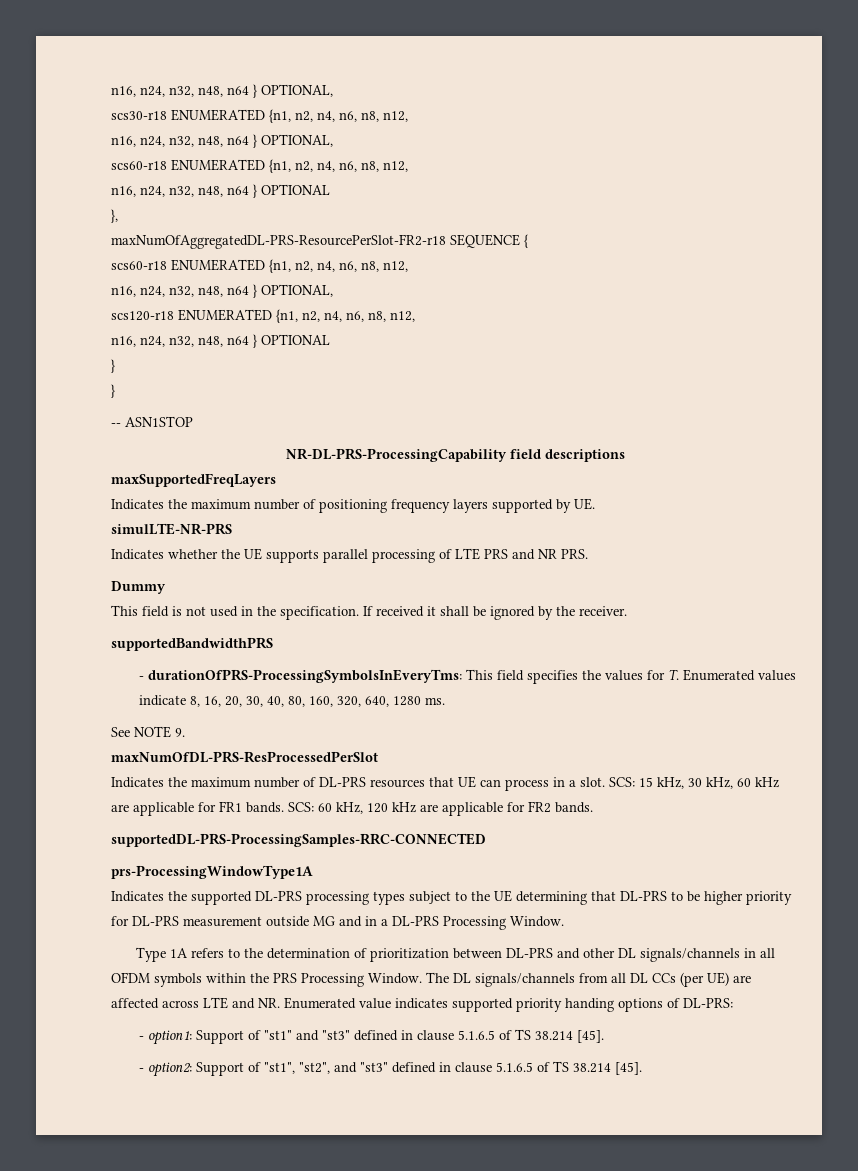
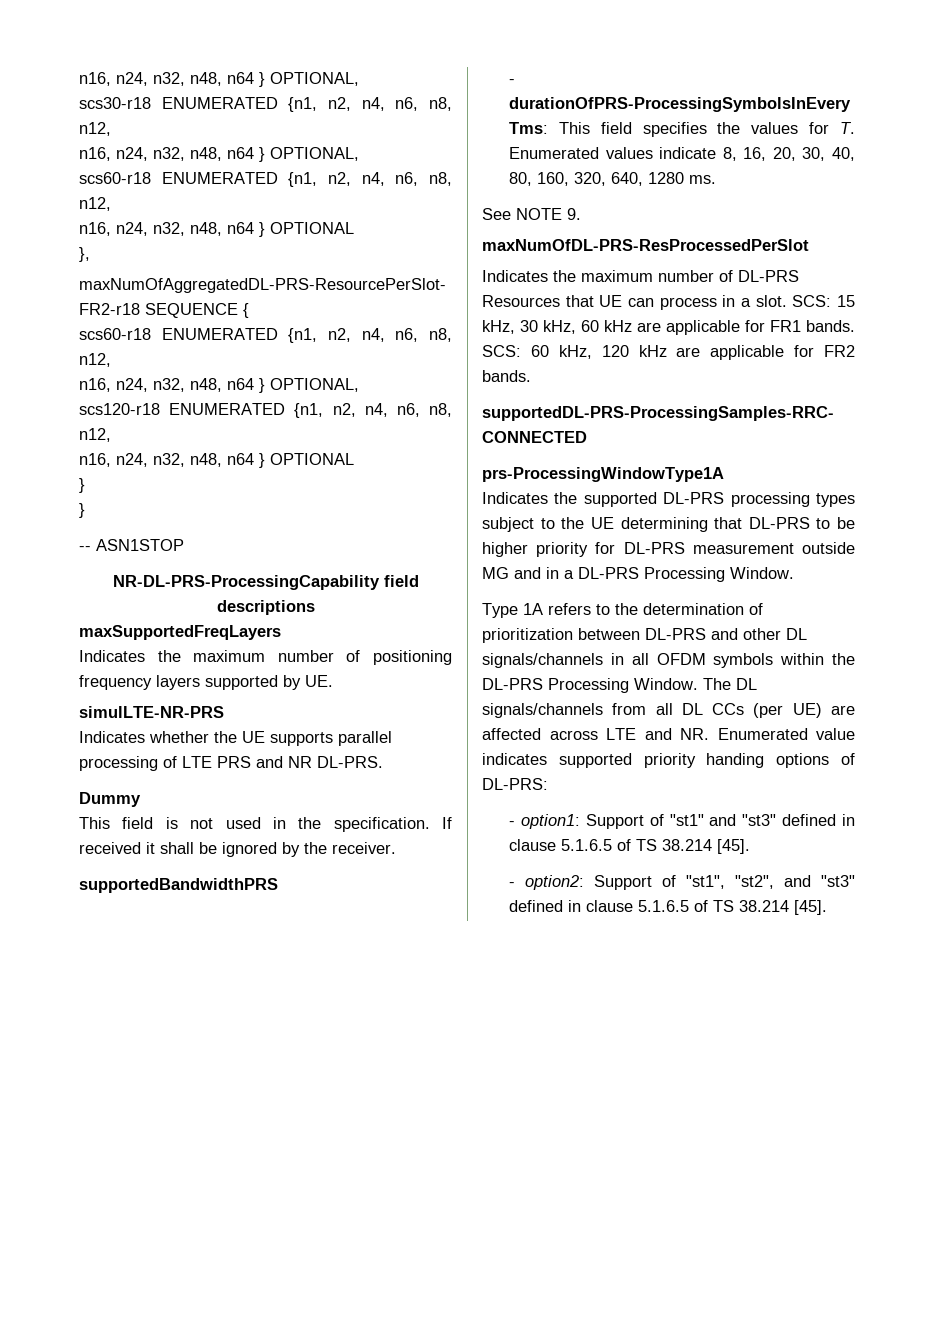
- Indicates whether the UE supports parallel processing of LTE PRS and NR PRS.
+ Indicates whether the UE supports parallel processing of LTE PRS and NR DL-PRS.
- Indicates the maximum number of DL-PRS resources that UE can process in a slot.
+ Indicates the maximum number of DL-PRS Resources that UE can process in a slot.
- Type 1A refers to the determination of prioritization between DL-PRS and other DL signals/channels in all OFDM symbols within the PRS Processing Window.
+ Type 1A refers to the determination of prioritization between DL-PRS and other DL signals/channels in all OFDM symbols within the DL-PRS Processing Window.

